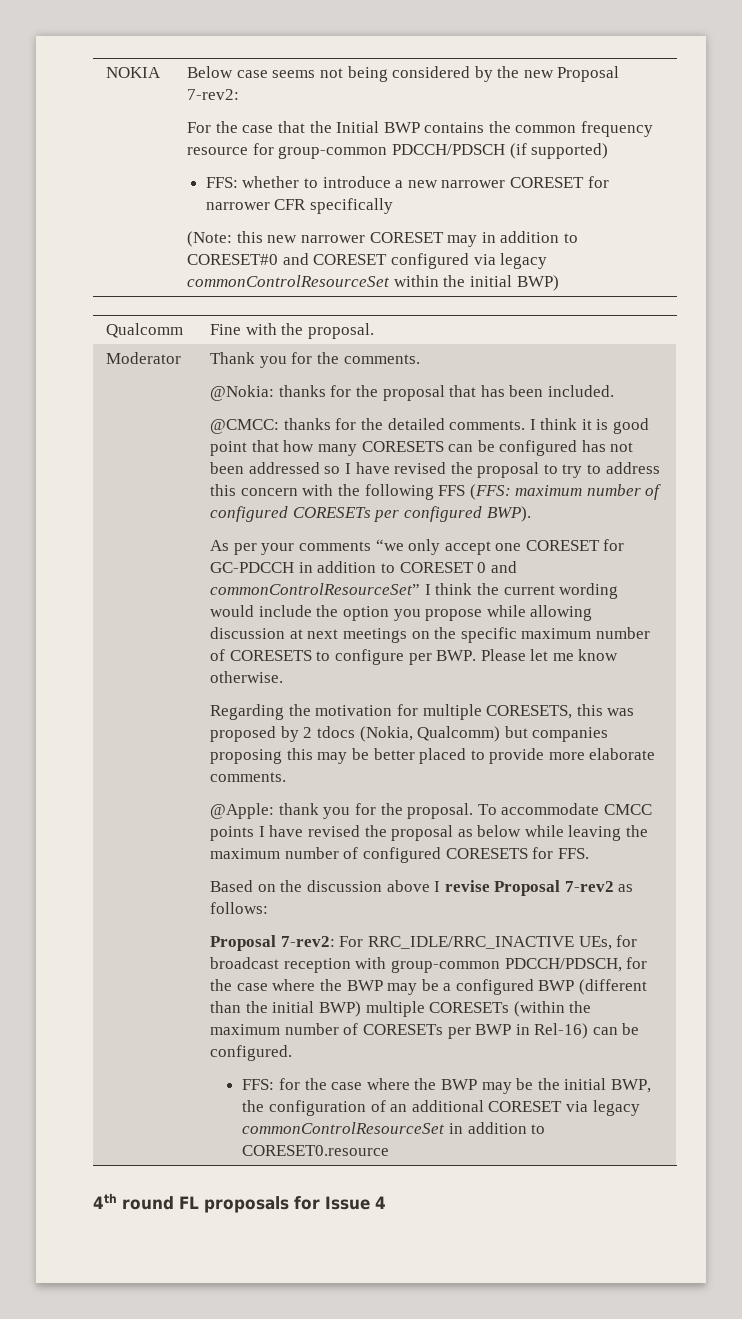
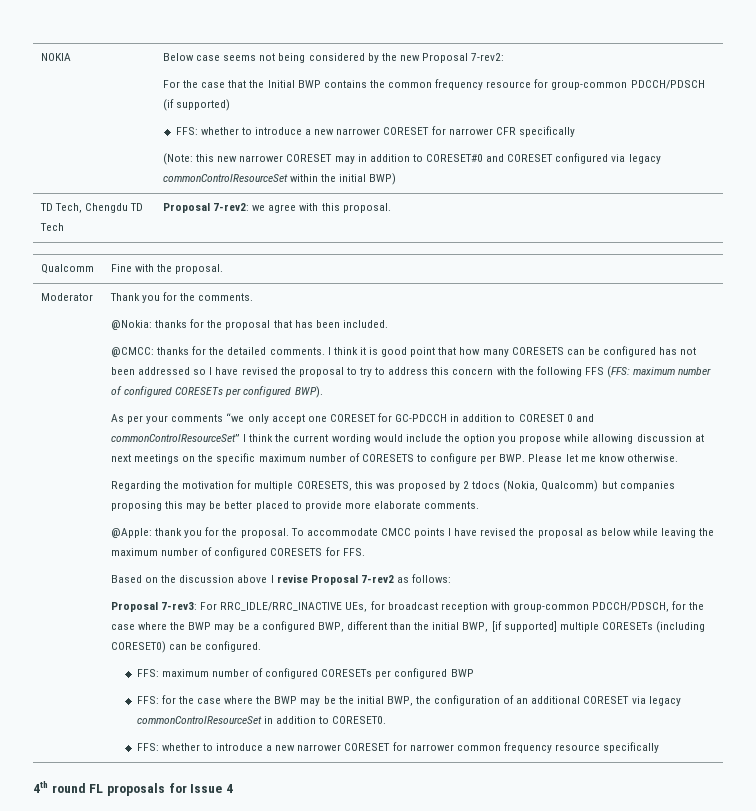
+ TD Tech, Chengdu TD Tech | Proposal 7-rev2: we agree with this proposal.
- Proposal 7-rev2: For RRC_IDLE/RRC_INACTIVE UEs, for broadcast reception with group-common PDCCH/PDSCH, for the case where the BWP may be a configured BWP (different than the initial BWP) multiple CORESETs (within the maximum number of CORESETs per BWP in Rel-16) can be configured.
+ Proposal 7-rev3: For RRC_IDLE/RRC_INACTIVE UEs, for broadcast reception with group-common PDCCH/PDSCH, for the case where the BWP may be a configured BWP, different than the initial BWP, [if supported] multiple CORESETs (including CORESET0) can be configured.
+ FFS: maximum number of configured CORESETs per configured BWP
- FFS: for the case where the BWP may be the initial BWP, the configuration of an additional CORESET via legacy commonControlResourceSet in addition to CORESET0.resource
+ FFS: for the case where the BWP may be the initial BWP, the configuration of an additional CORESET via legacy commonControlResourceSet in addition to CORESET0.
+ FFS: whether to introduce a new narrower CORESET for narrower common frequency resource specifically

